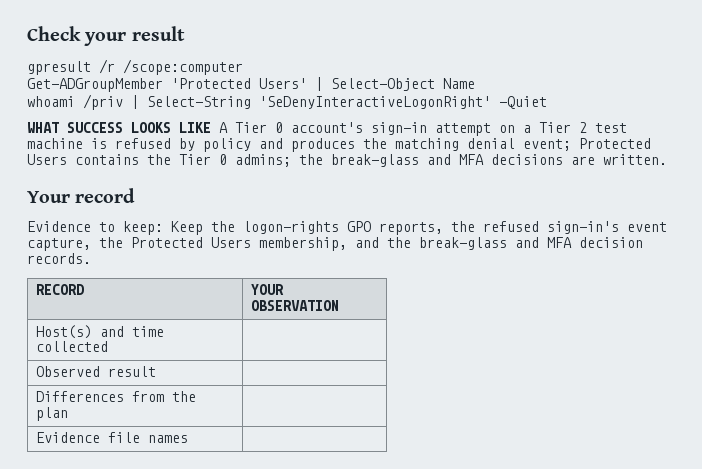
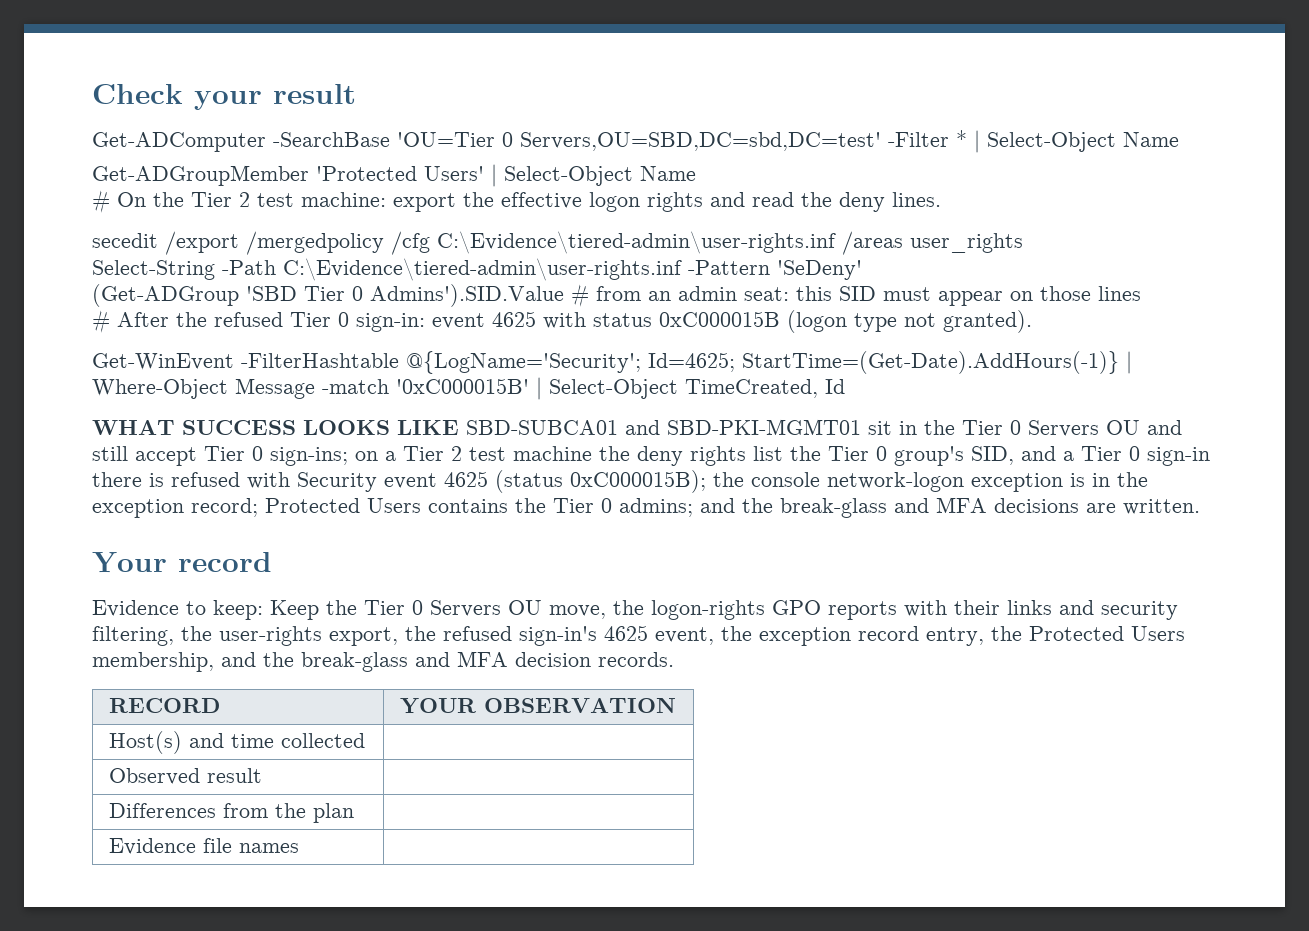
- gpresult /r /scope:computer
+ Get-ADComputer -SearchBase 'OU=Tier 0 Servers,OU=SBD,DC=sbd,DC=test' -Filter * | Select-Object Name
- whoami /priv | Select-String 'SeDenyInteractiveLogonRight' -Quiet
- WHAT SUCCESS LOOKS LIKE A Tier 0 account's sign-in attempt on a Tier 2 test machine is refused by policy and produces the matching denial event; Protected Users contains the Tier 0 admins; the break-glass and MFA decisions are written.
+ # On the Tier 2 test machine: export the effective logon rights and read the deny lines.
+ secedit /export /mergedpolicy /cfg C:\Evidence\tiered-admin\user-rights.inf /areas user_rights
+ Select-String -Path C:\Evidence\tiered-admin\user-rights.inf -Pattern 'SeDeny'
+ (Get-ADGroup 'SBD Tier 0 Admins').SID.Value # from an admin seat: this SID must appear on those lines
+ # After the refused Tier 0 sign-in: event 4625 with status 0xC000015B (logon type not granted).
+ Get-WinEvent -FilterHashtable @{LogName='Security'; Id=4625; StartTime=(Get-Date).AddHours(-1)} | Where-Object Message -match '0xC000015B' | Select-Object TimeCreated, Id
+ WHAT SUCCESS LOOKS LIKE SBD-SUBCA01 and SBD-PKI-MGMT01 sit in the Tier 0 Servers OU and still accept Tier 0 sign-ins; on a Tier 2 test machine the deny rights list the Tier 0 group's SID, and a Tier 0 sign-in there is refused with Security event 4625 (status 0xC000015B); the console network-logon exception is in the exception record; Protected Users contains the Tier 0 admins; and the break-glass and MFA decisions are written.
- Evidence to keep: Keep the logon-rights GPO reports, the refused sign-in's event capture, the Protected Users membership, and the break-glass and MFA decision records.
+ Evidence to keep: Keep the Tier 0 Servers OU move, the logon-rights GPO reports with their links and security filtering, the user-rights export, the refused sign-in's 4625 event, the exception record entry, the Protected Users membership, and the break-glass and MFA decision records.

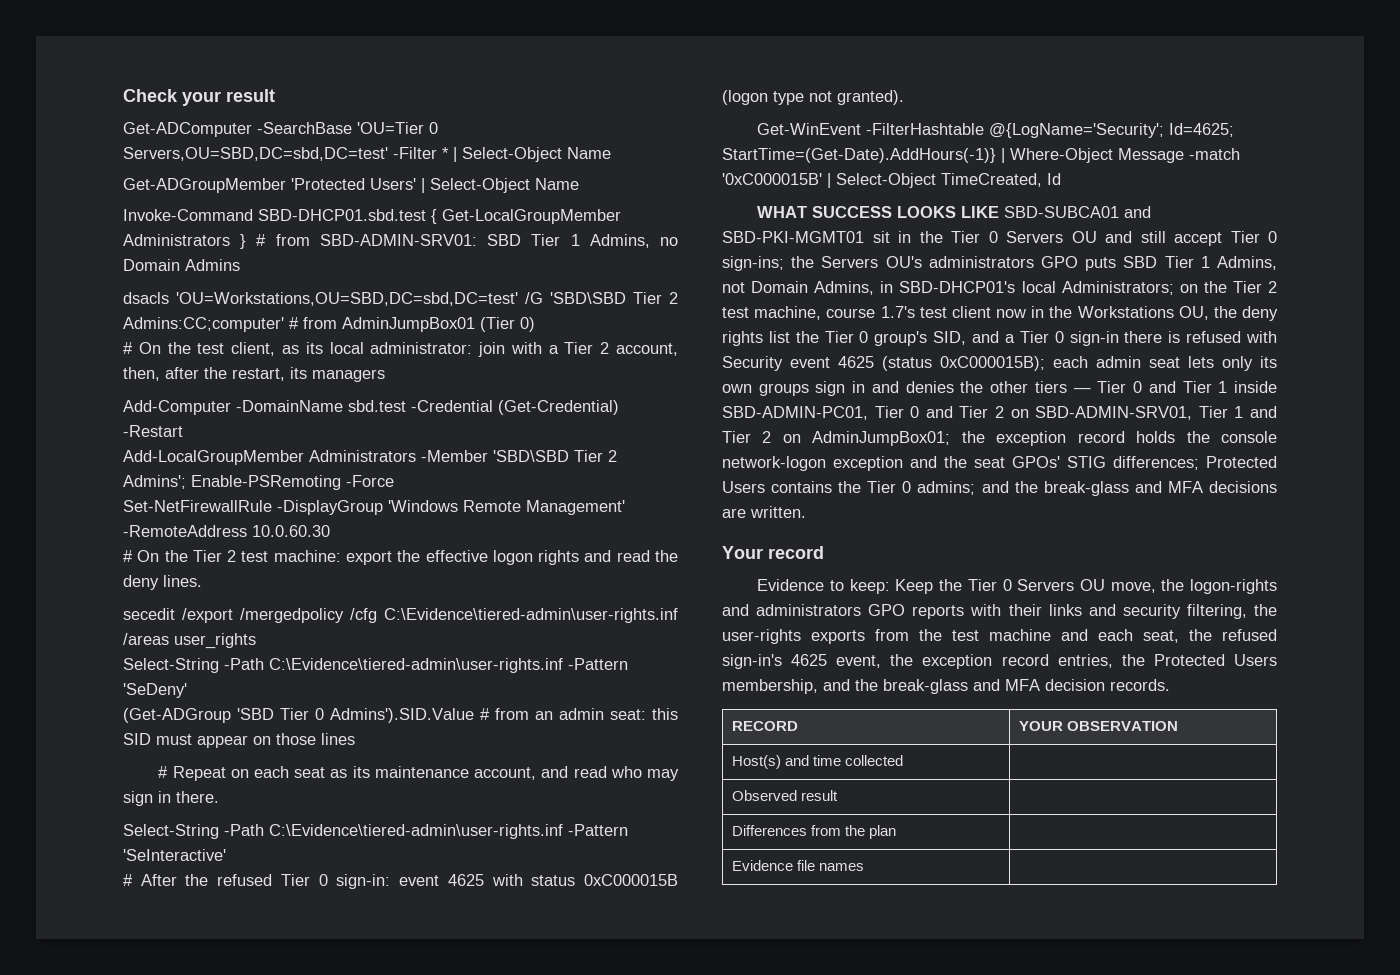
+ Invoke-Command SBD-DHCP01.sbd.test { Get-LocalGroupMember Administrators } # from SBD-ADMIN-SRV01: SBD Tier 1 Admins, no Domain Admins
+ dsacls 'OU=Workstations,OU=SBD,DC=sbd,DC=test' /G 'SBD\SBD Tier 2 Admins:CC;computer' # from AdminJumpBox01 (Tier 0)
+ # On the test client, as its local administrator: join with a Tier 2 account, then, after the restart, its managers
+ Add-Computer -DomainName sbd.test -Credential (Get-Credential) -Restart
+ Add-LocalGroupMember Administrators -Member 'SBD\SBD Tier 2 Admins'; Enable-PSRemoting -Force
+ Set-NetFirewallRule -DisplayGroup 'Windows Remote Management' -RemoteAddress 10.0.60.30
+ # Repeat on each seat as its maintenance account, and read who may sign in there.
+ Select-String -Path C:\Evidence\tiered-admin\user-rights.inf -Pattern 'SeInteractive'
- WHAT SUCCESS LOOKS LIKE SBD-SUBCA01 and SBD-PKI-MGMT01 sit in the Tier 0 Servers OU and still accept Tier 0 sign-ins; on a Tier 2 test machine the deny rights list the Tier 0 group's SID, and a Tier 0 sign-in there is refused with Security event 4625 (status 0xC000015B); the console network-logon exception is in the exception record; Protected Users contains the Tier 0 admins; and the break-glass and MFA decisions are written.
+ WHAT SUCCESS LOOKS LIKE SBD-SUBCA01 and SBD-PKI-MGMT01 sit in the Tier 0 Servers OU and still accept Tier 0 sign-ins; the Servers OU's administrators GPO puts SBD Tier 1 Admins, not Domain Admins, in SBD-DHCP01's local Administrators; on the Tier 2 test machine, course 1.7's test client now in the Workstations OU, the deny rights list the Tier 0 group's SID, and a Tier 0 sign-in there is refused with Security event 4625 (status 0xC000015B); each admin seat lets only its own groups sign in and denies the other tiers — Tier 0 and Tier 1 inside SBD-ADMIN-PC01, Tier 0 and Tier 2 on SBD-ADMIN-SRV01, Tier 1 and Tier 2 on AdminJumpBox01; the exception record holds the console network-logon exception and the seat GPOs' STIG differences; Protected Users contains the Tier 0 admins; and the break-glass and MFA decisions are written.
- Evidence to keep: Keep the Tier 0 Servers OU move, the logon-rights GPO reports with their links and security filtering, the user-rights export, the refused sign-in's 4625 event, the exception record entry, the Protected Users membership, and the break-glass and MFA decision records.
+ Evidence to keep: Keep the Tier 0 Servers OU move, the logon-rights and administrators GPO reports with their links and security filtering, the user-rights exports from the test machine and each seat, the refused sign-in's 4625 event, the exception record entries, the Protected Users membership, and the break-glass and MFA decision records.

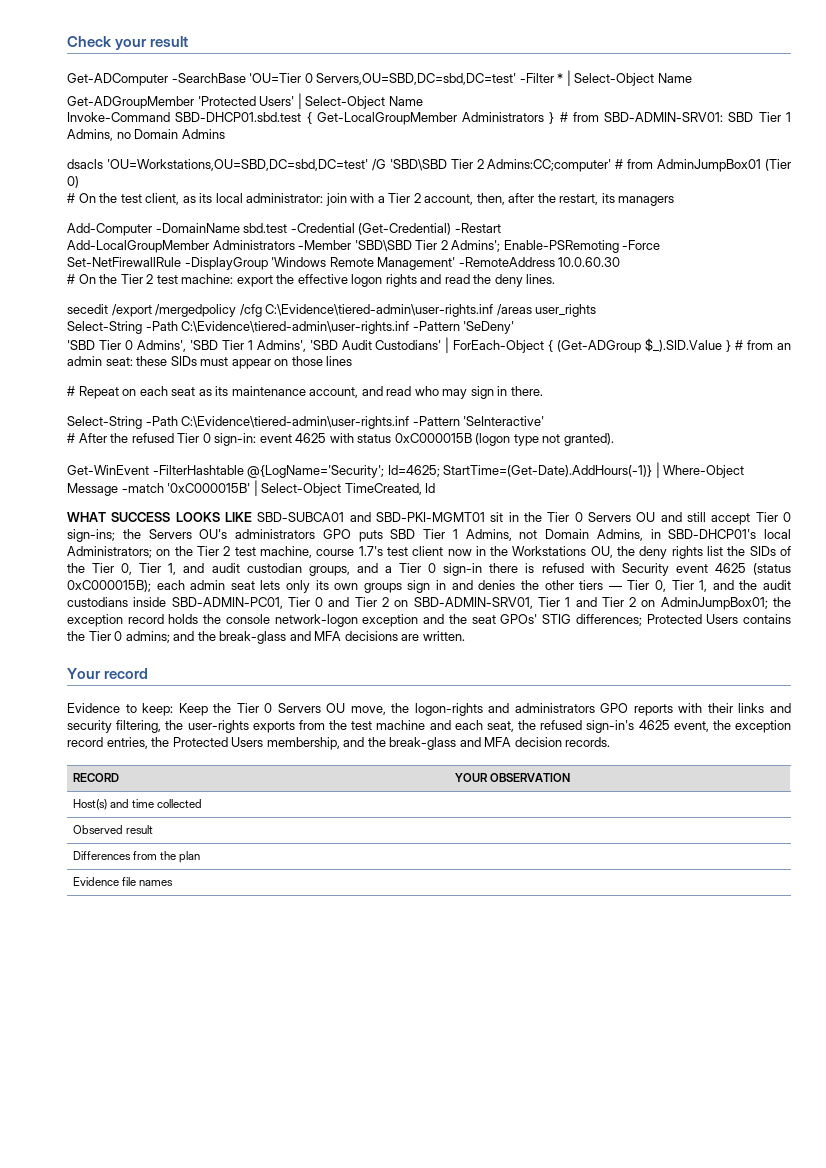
- (Get-ADGroup 'SBD Tier 0 Admins').SID.Value # from an admin seat: this SID must appear on those lines
+ 'SBD Tier 0 Admins', 'SBD Tier 1 Admins', 'SBD Audit Custodians' | ForEach-Object { (Get-ADGroup $_).SID.Value } # from an admin seat: these SIDs must appear on those lines
- on the Tier 2 test machine, course 1.7's test client now in the Workstations OU, the deny rights list the Tier 0 group's SID, and a Tier 0 sign-in there is refused with Security event 4625 (status 0xC000015B);
+ on the Tier 2 test machine, course 1.7's test client now in the Workstations OU, the deny rights list the SIDs of the Tier 0, Tier 1, and audit custodian groups, and a Tier 0 sign-in there is refused with Security event 4625 (status 0xC000015B);
- each admin seat lets only its own groups sign in and denies the other tiers — Tier 0 and Tier 1 inside SBD-ADMIN-PC01, Tier 0 and Tier 2 on SBD-ADMIN-SRV01, Tier 1 and Tier 2 on AdminJumpBox01;
+ each admin seat lets only its own groups sign in and denies the other tiers — Tier 0, Tier 1, and the audit custodians inside SBD-ADMIN-PC01, Tier 0 and Tier 2 on SBD-ADMIN-SRV01, Tier 1 and Tier 2 on AdminJumpBox01;

